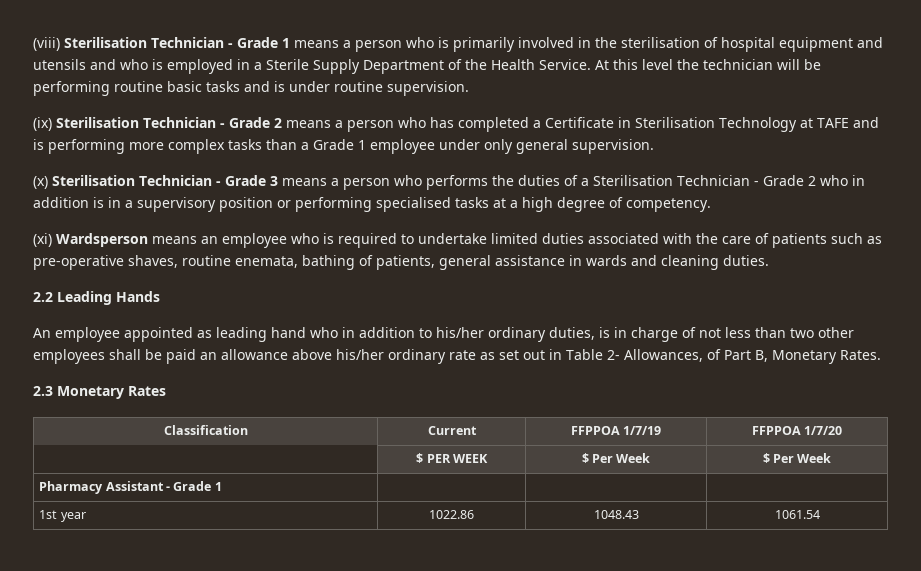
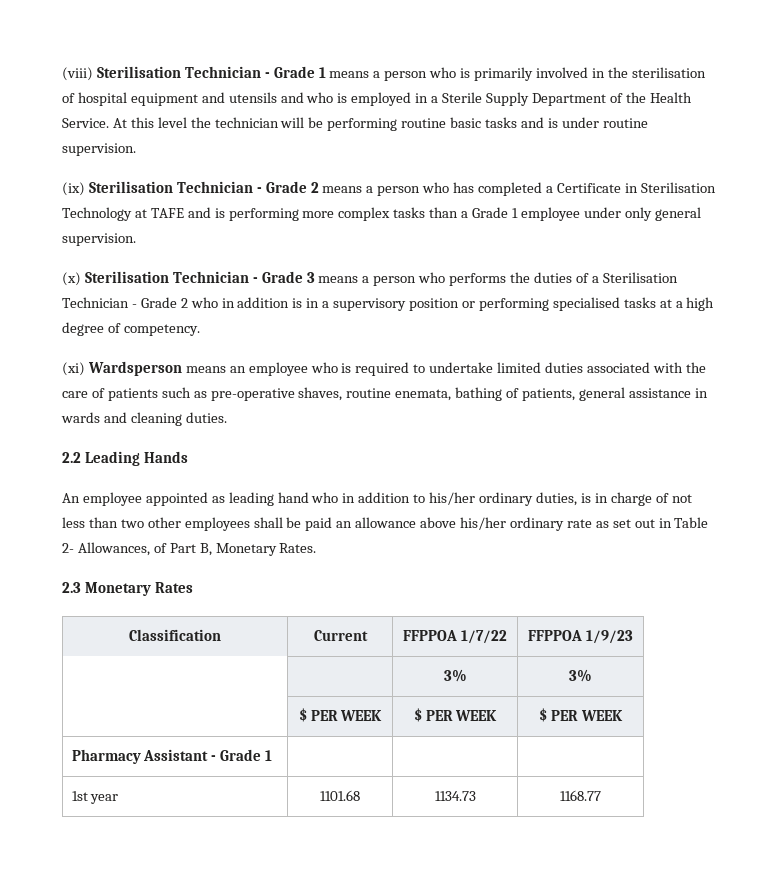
- Classification | Current | FFPPOA 1/7/19 | FFPPOA 1/7/20
- | $ PER WEEK | $ Per Week | $ Per Week
+ Classification | Current | FFPPOA 1/7/22 | FFPPOA 1/9/23
+ | | 3% | 3%
+ | $ PER WEEK | $ PER WEEK | $ PER WEEK
- 1st year | 1022.86 | 1048.43 | 1061.54
+ 1st year | 1101.68 | 1134.73 | 1168.77

